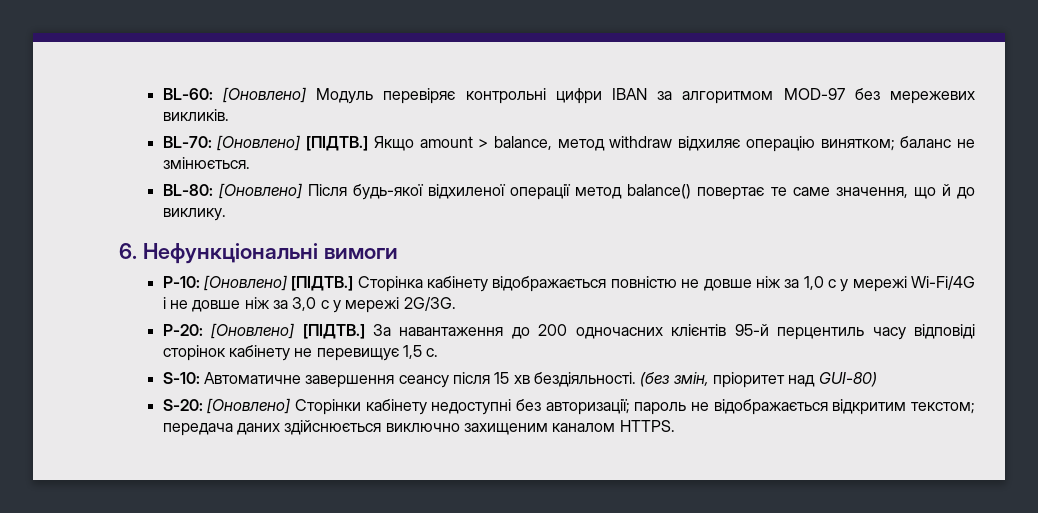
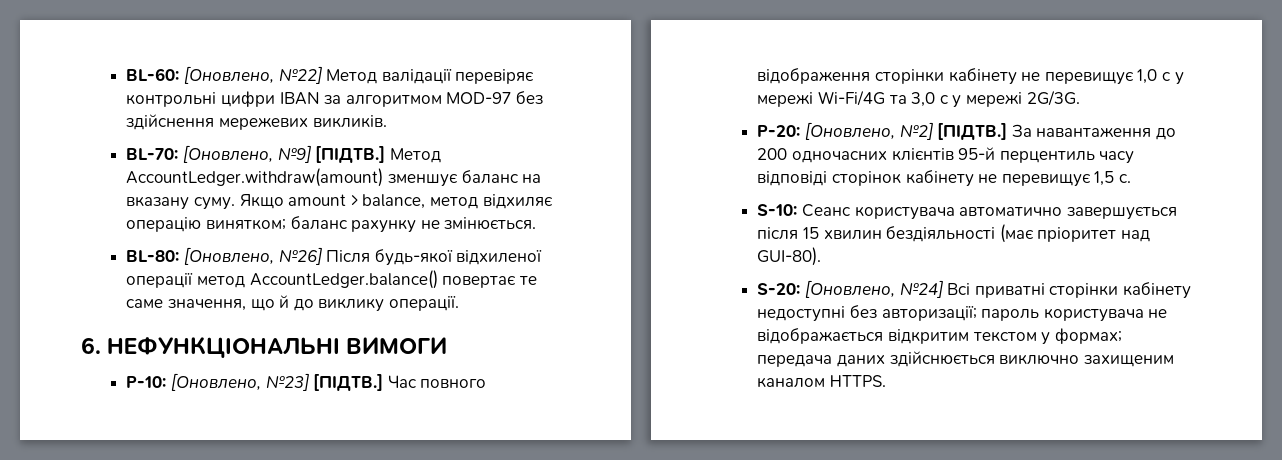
- BL-60: [Оновлено] Модуль перевіряє контрольні цифри IBAN за алгоритмом MOD-97 без мережевих викликів.
+ BL-60: [Оновлено, №22] Метод валідації перевіряє контрольні цифри IBAN за алгоритмом MOD-97 без здійснення мережевих викликів.
- BL-70: [Оновлено] [ПІДТВ.]
+ BL-70: [Оновлено, №9] [ПІДТВ.] Метод AccountLedger.withdraw(amount) зменшує баланс на вказану суму.
- Якщо amount > balance, метод withdraw відхиляє операцію винятком; баланс не змінюється.
+ Якщо amount > balance, метод відхиляє операцію винятком; баланс рахунку не змінюється.
- BL-80: [Оновлено] Після будь-якої відхиленої операції метод balance() повертає те саме значення, що й до виклику.
+ BL-80: [Оновлено, №26] Після будь-якої відхиленої операції метод AccountLedger.balance() повертає те саме значення, що й до виклику операції.
- 6. Нефункціональні вимоги
+ 6. НЕФУНКЦІОНАЛЬНІ ВИМОГИ
- P-10: [Оновлено] [ПІДТВ.] Сторінка кабінету відображається повністю не довше ніж за 1,0 с у мережі Wi-Fi/4G і не довше ніж за 3,0 с у мережі 2G/3G.
+ P-10: [Оновлено, №23] [ПІДТВ.] Час повного відображення сторінки кабінету не перевищує 1,0 с у мережі Wi-Fi/4G та 3,0 с у мережі 2G/3G.
- P-20: [Оновлено] [ПІДТВ.]
+ P-20: [Оновлено, №2] [ПІДТВ.]
- S-10: Автоматичне завершення сеансу після 15 хв бездіяльності. (без змін, пріоритет над GUI-80)
+ S-10: Сеанс користувача автоматично завершується після 15 хвилин бездіяльності (має пріоритет над GUI-80).
- S-20: [Оновлено] Сторінки кабінету недоступні без авторизації; пароль не відображається відкритим текстом; передача даних здійснюється виключно захищеним каналом HTTPS.
+ S-20: [Оновлено, №24] Всі приватні сторінки кабінету недоступні без авторизації; пароль користувача не відображається відкритим текстом у формах; передача даних здійснюється виключно захищеним каналом HTTPS.

